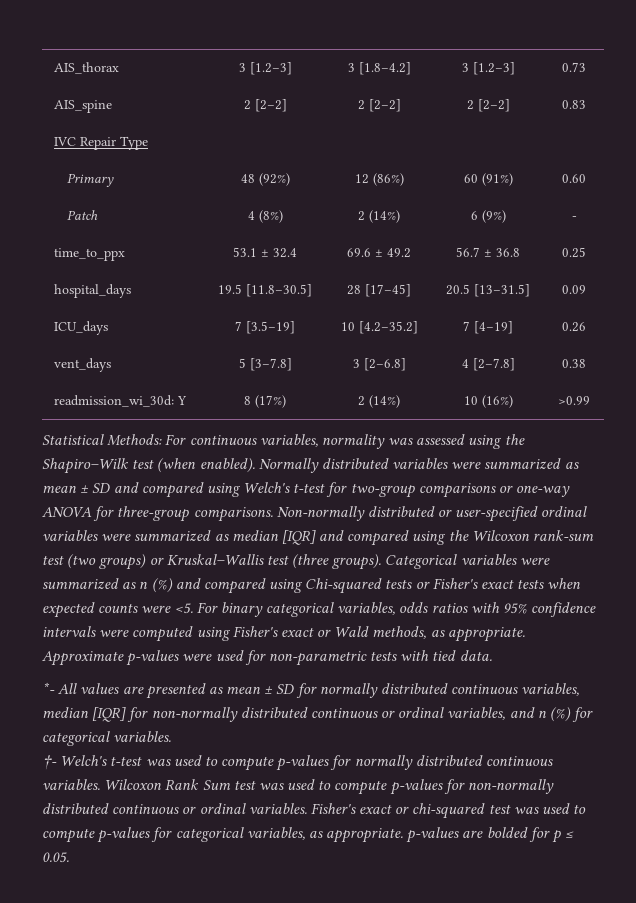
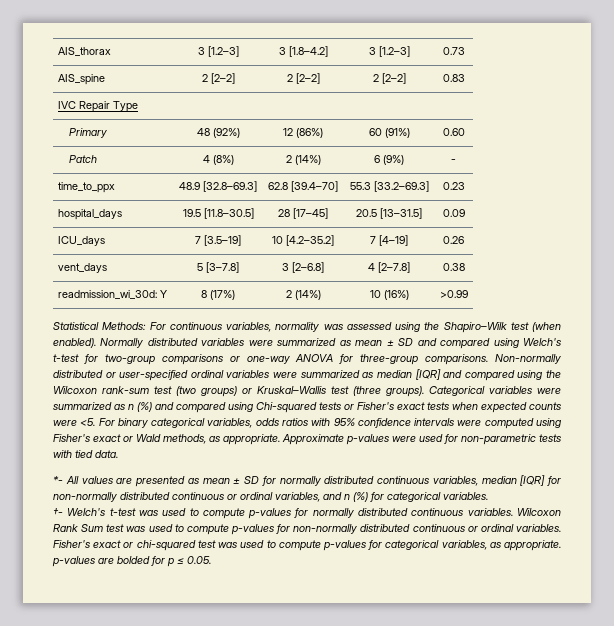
- time_to_ppx | 53.1 ± 32.4 | 69.6 ± 49.2 | 56.7 ± 36.8 | 0.25
+ time_to_ppx | 48.9 [32.8–69.3] | 62.8 [39.4–70] | 55.3 [33.2–69.3] | 0.23

